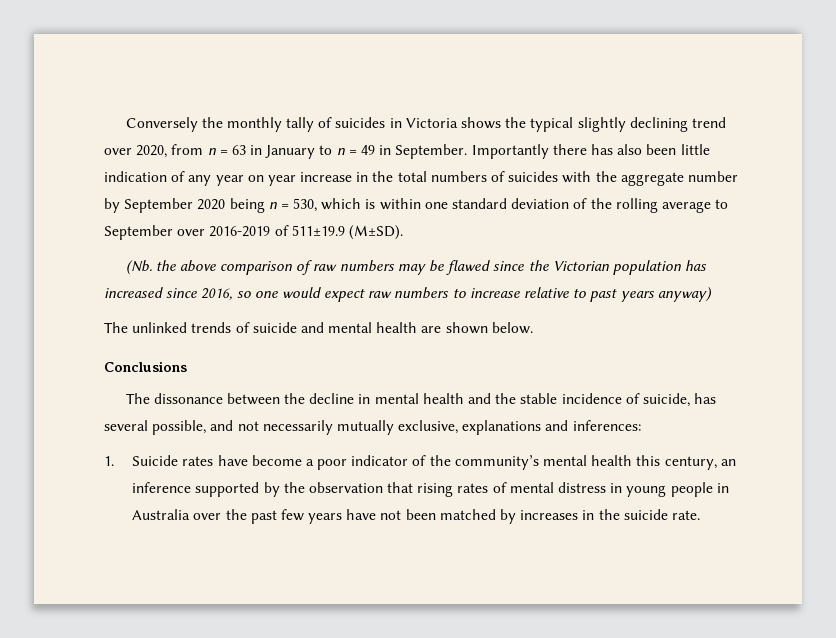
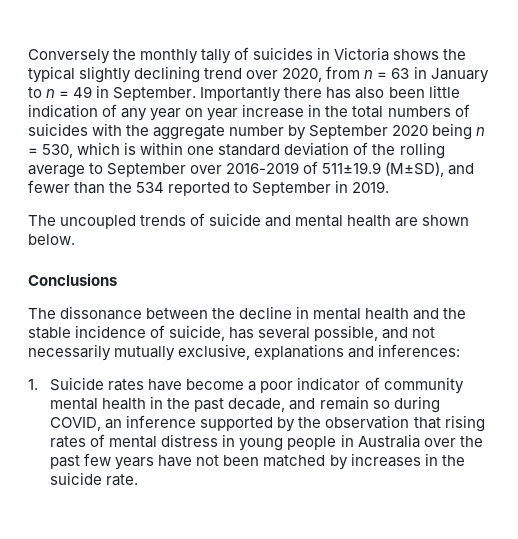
- Importantly there has also been little indication of any year on year increase in the total numbers of suicides with the aggregate number by September 2020 being n = 530, which is within one standard deviation of the rolling average to September over 2016-2019 of 511±19.9 (M±SD).
- (Nb. the above comparison of raw numbers may be flawed since the Victorian population has increased since 2016, so one would expect raw numbers to increase relative to past years anyway)
- The unlinked trends of suicide and mental health are shown below.
+ Importantly there has also been little indication of any year on year increase in the total numbers of suicides with the aggregate number by September 2020 being n = 530, which is within one standard deviation of the rolling average to September over 2016-2019 of 511±19.9 (M±SD), and fewer than the 534 reported to September in 2019.
+ The uncoupled trends of suicide and mental health are shown below.
- 1. Suicide rates have become a poor indicator of the community’s mental health this century, an inference supported by the observation that rising rates of mental distress in young people in Australia over the past few years have not been matched by increases in the suicide rate.
+ 1. Suicide rates have become a poor indicator of community mental health in the past decade, and remain so during COVID, an inference supported by the observation that rising rates of mental distress in young people in Australia over the past few years have not been matched by increases in the suicide rate.

